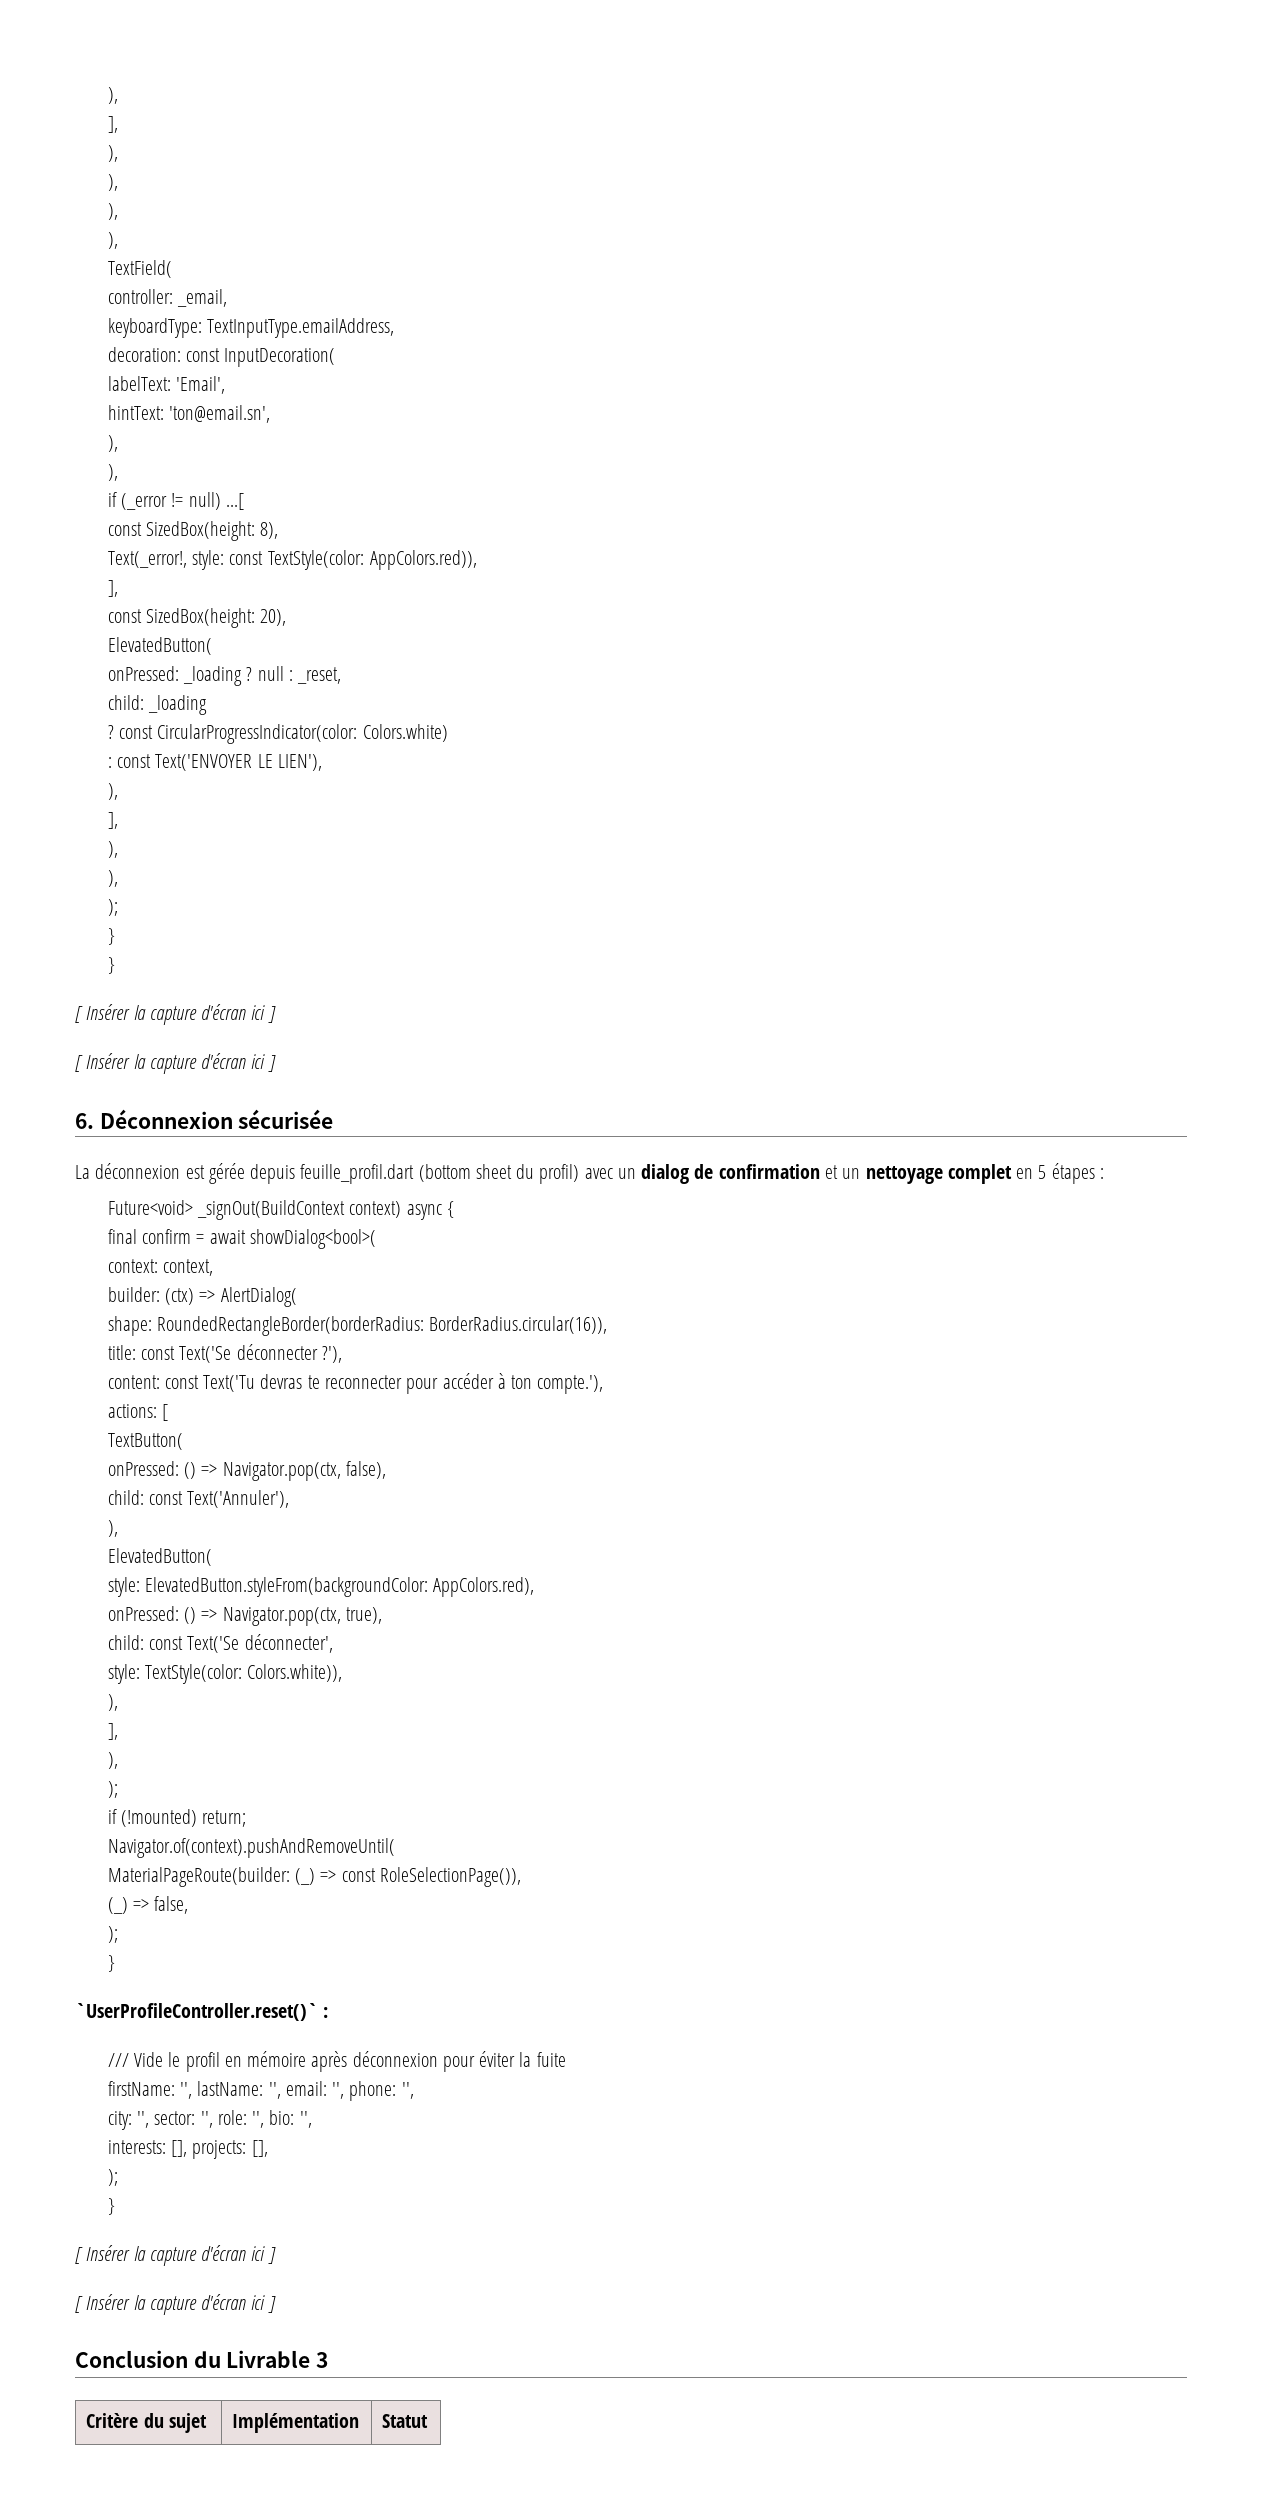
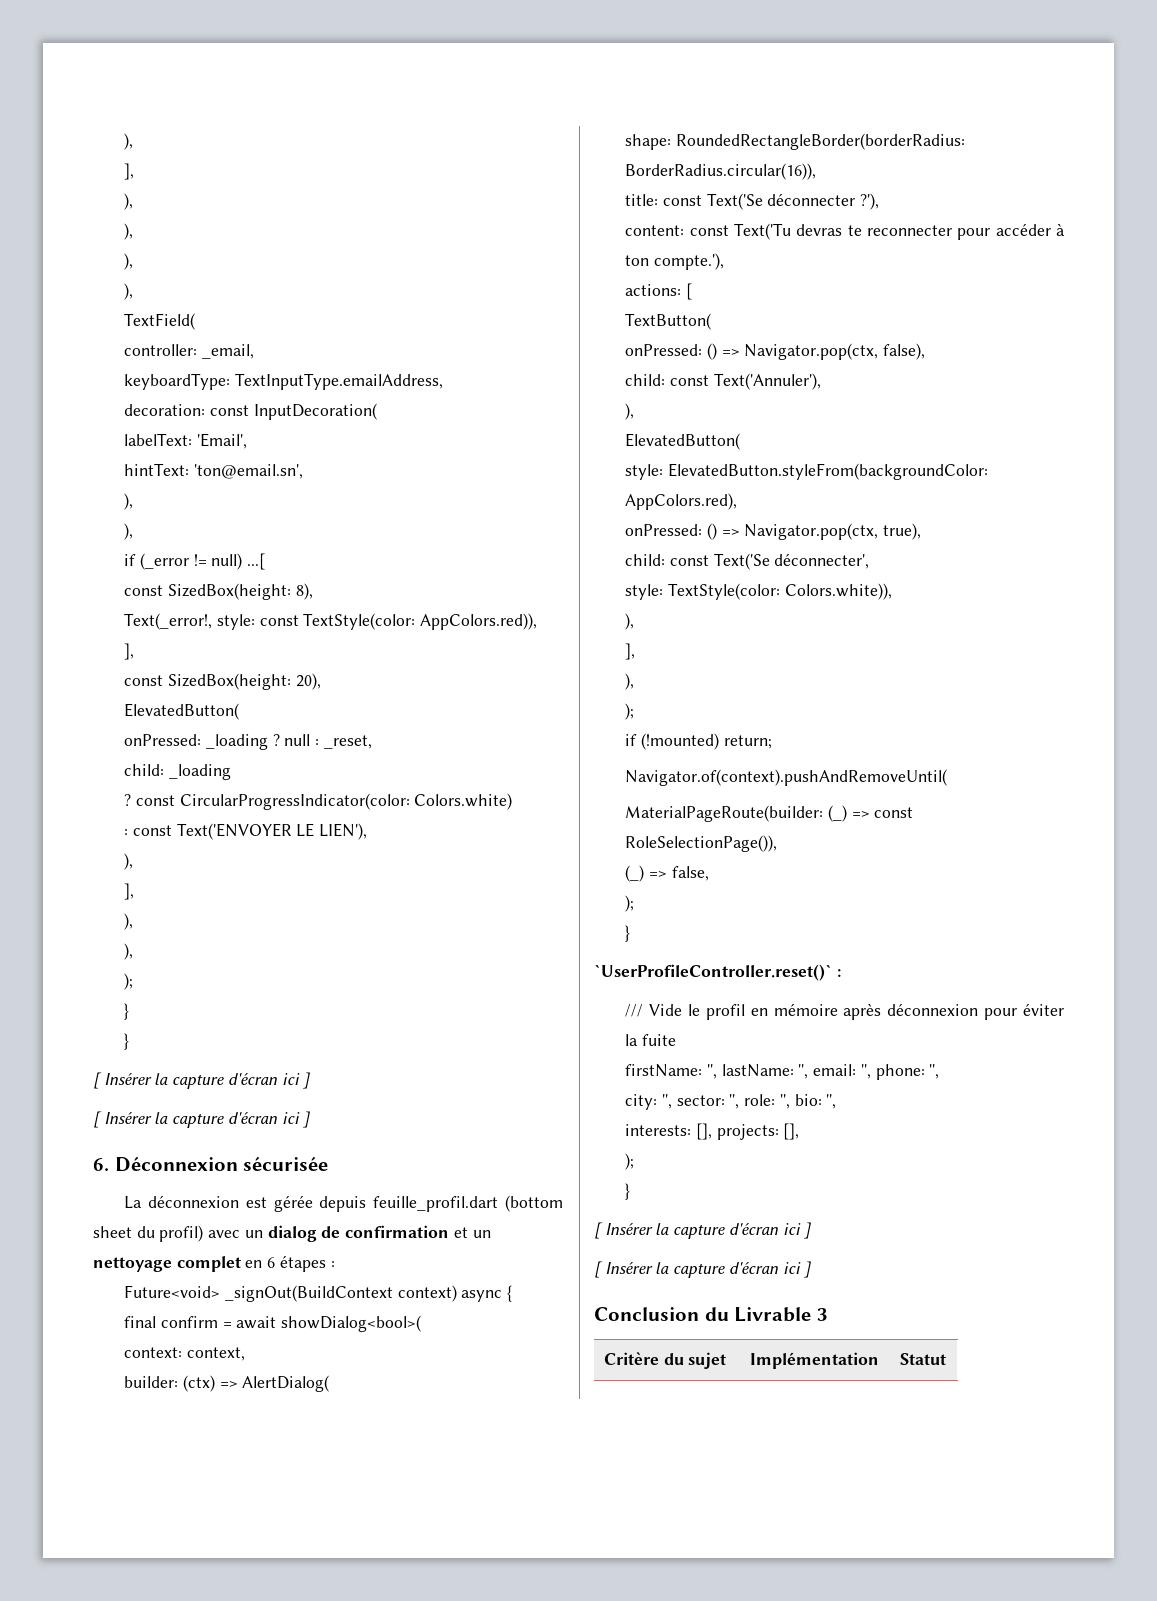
- La déconnexion est gérée depuis feuille_profil.dart (bottom sheet du profil) avec un dialog de confirmation et un nettoyage complet en 5 étapes :
+ La déconnexion est gérée depuis feuille_profil.dart (bottom sheet du profil) avec un dialog de confirmation et un nettoyage complet en 6 étapes :

